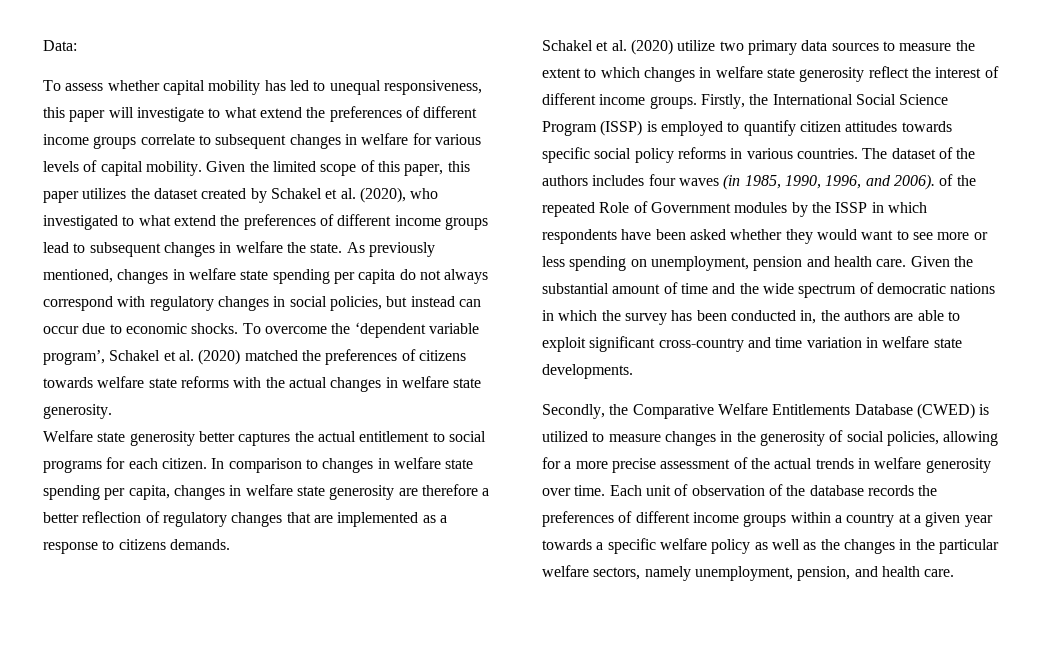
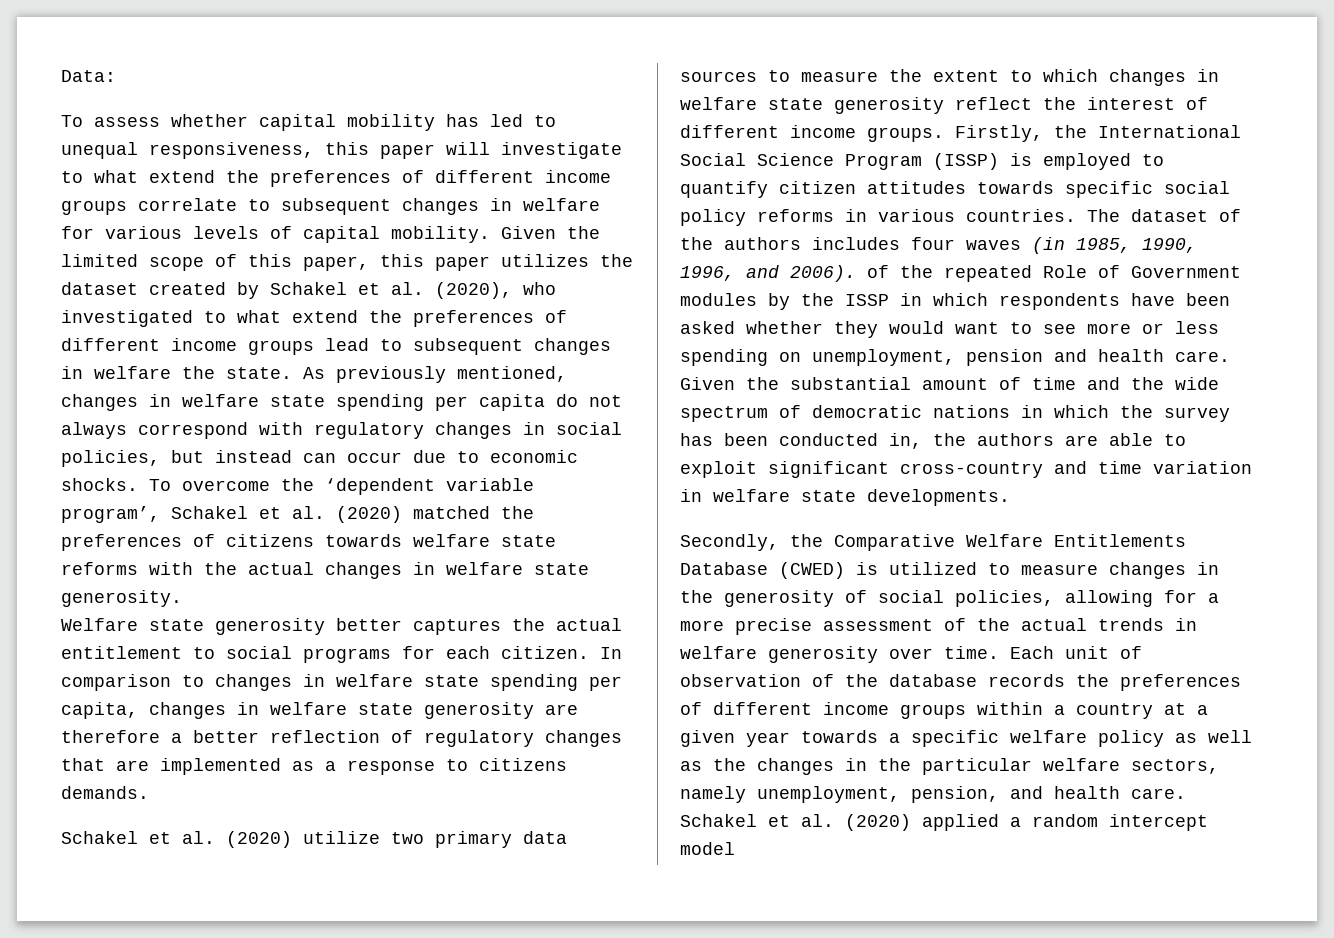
+ Schakel et al. (2020) applied a random intercept model

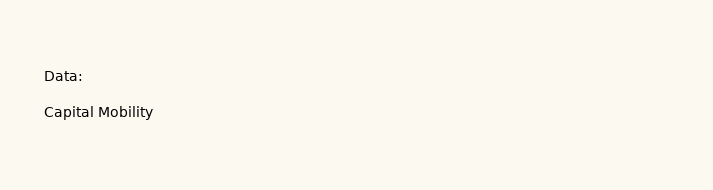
- To assess whether capital mobility has led to unequal responsiveness, this paper will investigate to what extend the preferences of different income groups correlate to subsequent changes in welfare for various levels of capital mobility. Given the limited scope of this paper, this paper utilizes the dataset created by Schakel et al. (2020), who investigated to what extend the preferences of different income groups lead to subsequent changes in welfare the state. As previously mentioned, changes in welfare state spending per capita do not always correspond with regulatory changes in social policies, but instead can occur due to economic shocks. To overcome the ‘dependent variable program’, Schakel et al. (2020) matched the preferences of citizens towards welfare state reforms with the actual changes in welfare state generosity.
- Welfare state generosity better captures the actual entitlement to social programs for each citizen. In comparison to changes in welfare state spending per capita, changes in welfare state generosity are therefore a better reflection of regulatory changes that are implemented as a response to citizens demands.
- Schakel et al. (2020) utilize two primary data sources to measure the extent to which changes in welfare state generosity reflect the interest of different income groups. Firstly, the International Social Science Program (ISSP) is employed to quantify citizen attitudes towards specific social policy reforms in various countries. The dataset of the authors includes four waves (in 1985, 1990, 1996, and 2006). of the repeated Role of Government modules by the ISSP in which respondents have been asked whether they would want to see more or less spending on unemployment, pension and health care. Given the substantial amount of time and the wide spectrum of democratic nations in which the survey has been conducted in, the authors are able to exploit significant cross-country and time variation in welfare state developments.
- Secondly, the Comparative Welfare Entitlements Database (CWED) is utilized to measure changes in the generosity of social policies, allowing for a more precise assessment of the actual trends in welfare generosity over time. Each unit of observation of the database records the preferences of different income groups within a country at a given year towards a specific welfare policy as well as the changes in the particular welfare sectors, namely unemployment, pension, and health care. Schakel et al. (2020) applied a random intercept model
+ Capital Mobility

